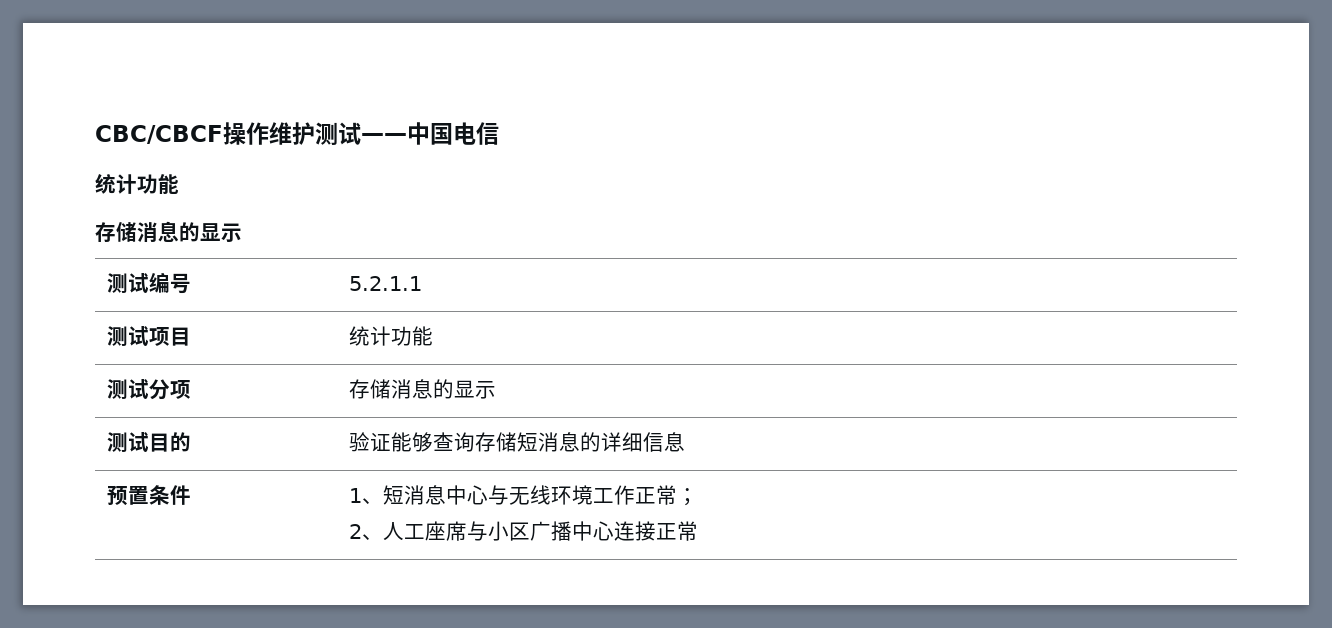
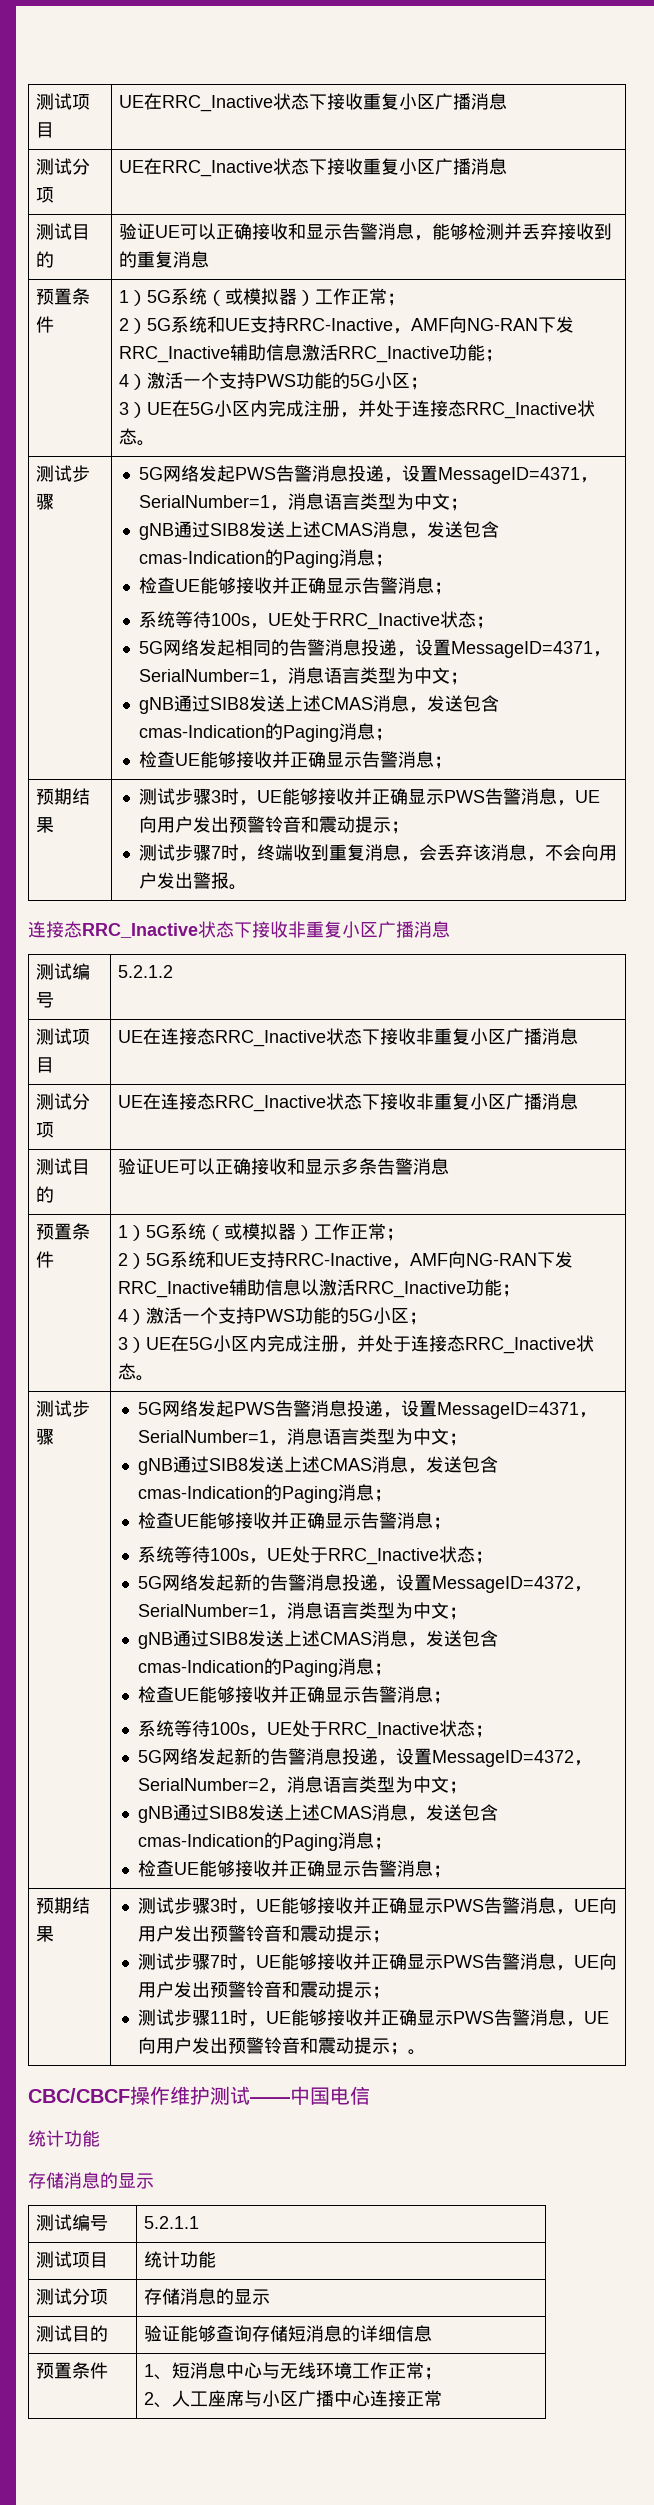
+ 测试项目 | UE在RRC_Inactive状态下接收重复小区广播消息
+ 测试分项 | UE在RRC_Inactive状态下接收重复小区广播消息
+ 测试目的 | 验证UE可以正确接收和显示告警消息，能够检测并丢弃接收到的重复消息
+ 预置条件 | 1）5G系统（或模拟器）工作正常；
+ 2）5G系统和UE支持RRC-Inactive，AMF向NG-RAN下发RRC_Inactive辅助信息激活RRC_Inactive功能；
+ 4）激活一个支持PWS功能的5G小区；
+ 3）UE在5G小区内完成注册，并处于连接态RRC_Inactive状态。
+ 测试步骤 | 5G网络发起PWS告警消息投递，设置MessageID=4371，SerialNumber=1，消息语言类型为中文；
+ gNB通过SIB8发送上述CMAS消息，发送包含cmas-Indication的Paging消息；
+ 检查UE能够接收并正确显示告警消息；
+ 系统等待100s，UE处于RRC_Inactive状态；
+ 5G网络发起相同的告警消息投递，设置MessageID=4371，SerialNumber=1，消息语言类型为中文；
+ gNB通过SIB8发送上述CMAS消息，发送包含cmas-Indication的Paging消息；
+ 检查UE能够接收并正确显示告警消息；
+ 预期结果 | 测试步骤3时，UE能够接收并正确显示PWS告警消息，UE向用户发出预警铃音和震动提示；
+ 测试步骤7时，终端收到重复消息，会丢弃该消息，不会向用户发出警报。
+ 连接态RRC_Inactive状态下接收非重复小区广播消息
+ 测试编号 | 5.2.1.2
+ 测试项目 | UE在连接态RRC_Inactive状态下接收非重复小区广播消息
+ 测试分项 | UE在连接态RRC_Inactive状态下接收非重复小区广播消息
+ 测试目的 | 验证UE可以正确接收和显示多条告警消息
+ 预置条件 | 1）5G系统（或模拟器）工作正常；
+ 2）5G系统和UE支持RRC-Inactive，AMF向NG-RAN下发RRC_Inactive辅助信息以激活RRC_Inactive功能；
+ 4）激活一个支持PWS功能的5G小区；
+ 3）UE在5G小区内完成注册，并处于连接态RRC_Inactive状态。
+ 测试步骤 | 5G网络发起PWS告警消息投递，设置MessageID=4371，SerialNumber=1，消息语言类型为中文；
+ gNB通过SIB8发送上述CMAS消息，发送包含cmas-Indication的Paging消息；
+ 检查UE能够接收并正确显示告警消息；
+ 系统等待100s，UE处于RRC_Inactive状态；
+ 5G网络发起新的告警消息投递，设置MessageID=4372，SerialNumber=1，消息语言类型为中文；
+ gNB通过SIB8发送上述CMAS消息，发送包含cmas-Indication的Paging消息；
+ 检查UE能够接收并正确显示告警消息；
+ 系统等待100s，UE处于RRC_Inactive状态；
+ 5G网络发起新的告警消息投递，设置MessageID=4372，SerialNumber=2，消息语言类型为中文；
+ gNB通过SIB8发送上述CMAS消息，发送包含cmas-Indication的Paging消息；
+ 检查UE能够接收并正确显示告警消息；
+ 预期结果 | 测试步骤3时，UE能够接收并正确显示PWS告警消息，UE向用户发出预警铃音和震动提示；
+ 测试步骤7时，UE能够接收并正确显示PWS告警消息，UE向用户发出预警铃音和震动提示；
+ 测试步骤11时，UE能够接收并正确显示PWS告警消息，UE向用户发出预警铃音和震动提示；。

